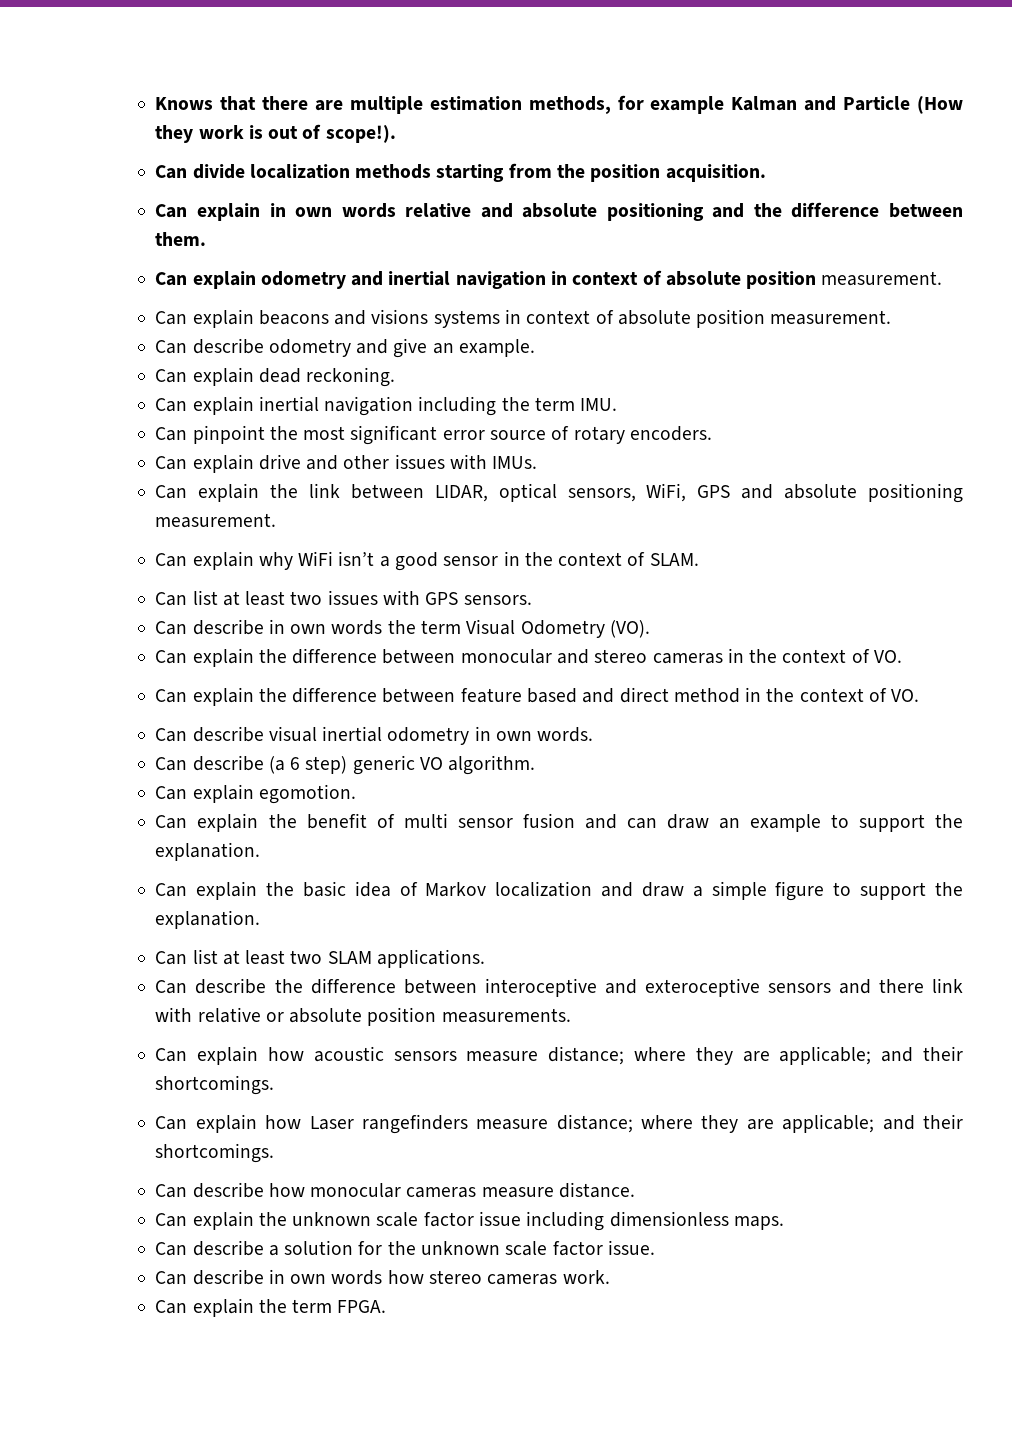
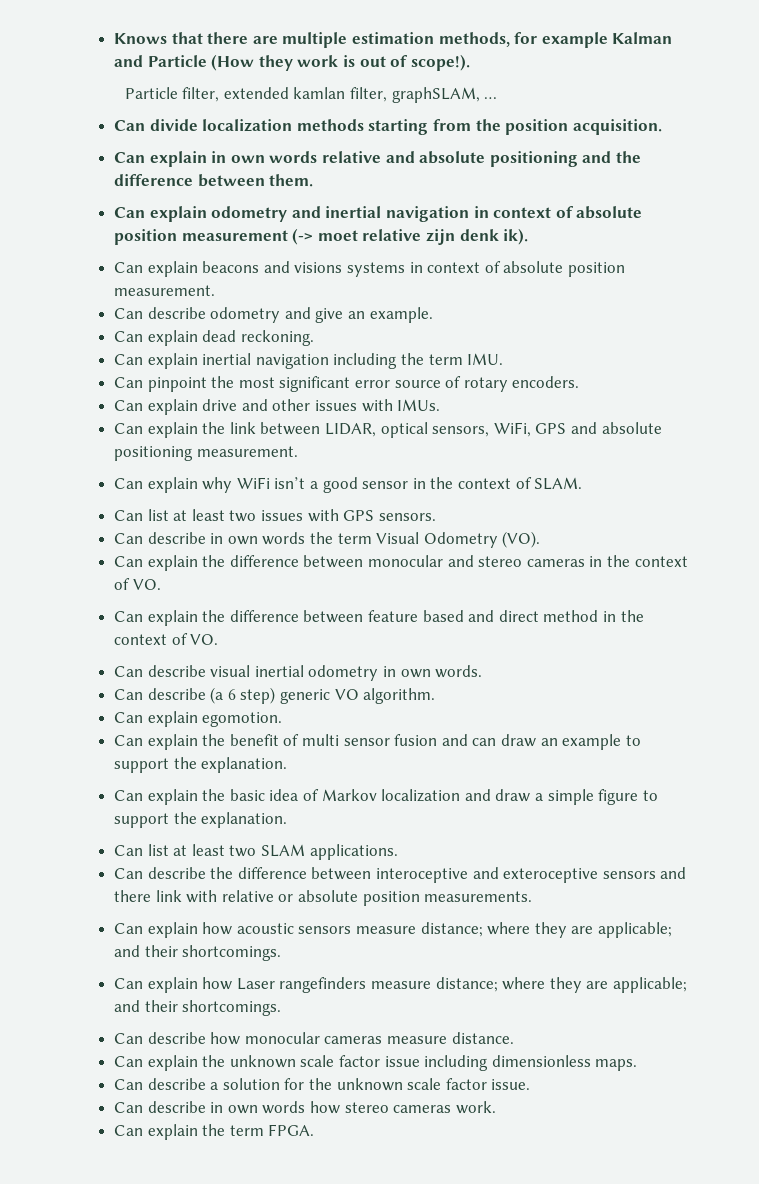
+ Particle filter, extended kamlan filter, graphSLAM, …
- Can explain odometry and inertial navigation in context of absolute position measurement.
+ Can explain odometry and inertial navigation in context of absolute position measurement (-> moet relative zijn denk ik).

